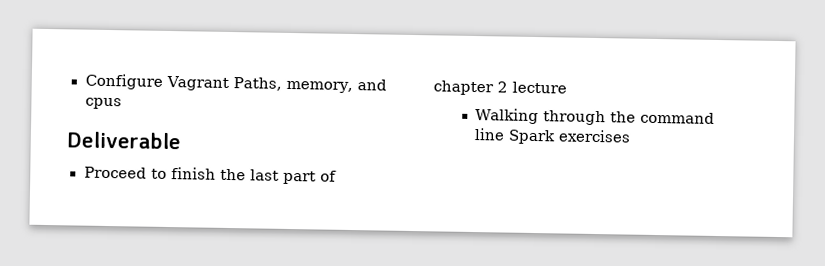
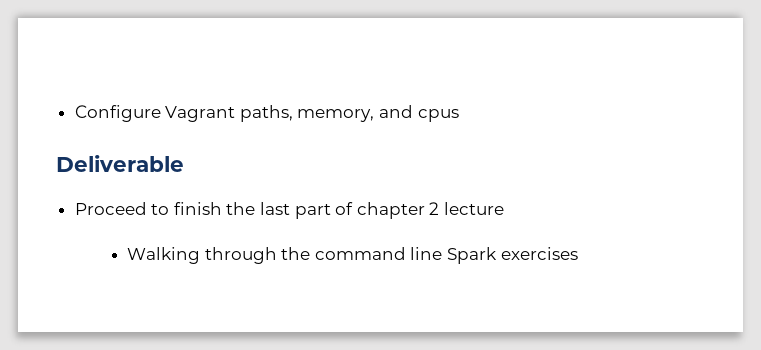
- Configure Vagrant Paths, memory, and cpus
+ Configure Vagrant paths, memory, and cpus

